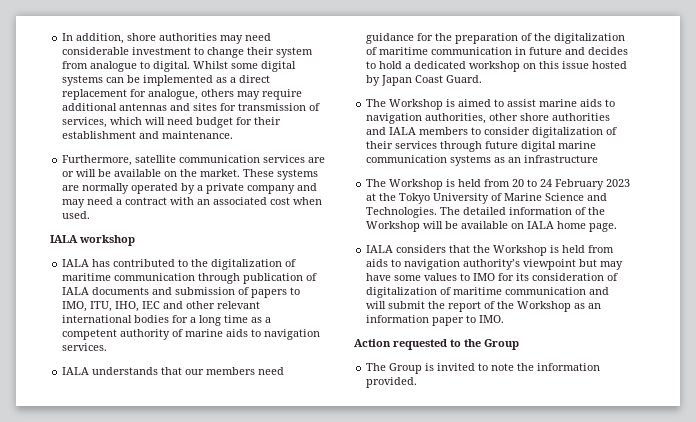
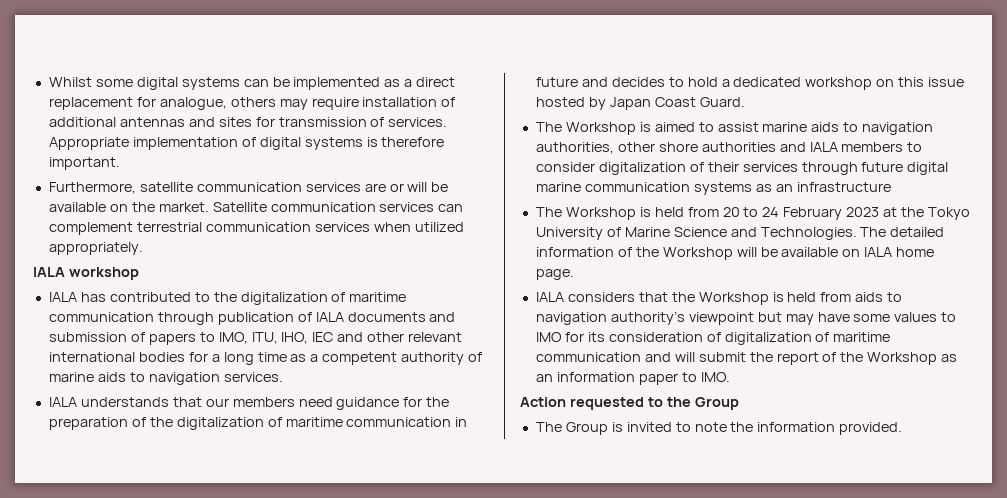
- In addition, shore authorities may need considerable investment to change their system from analogue to digital. Whilst some digital systems can be implemented as a direct replacement for analogue, others may require additional antennas and sites for transmission of services, which will need budget for their establishment and maintenance.
+ Whilst some digital systems can be implemented as a direct replacement for analogue, others may require installation of additional antennas and sites for transmission of services. Appropriate implementation of digital systems is therefore important.
- These systems are normally operated by a private company and may need a contract with an associated cost when used.
+ Satellite communication services can complement terrestrial communication services when utilized appropriately.

